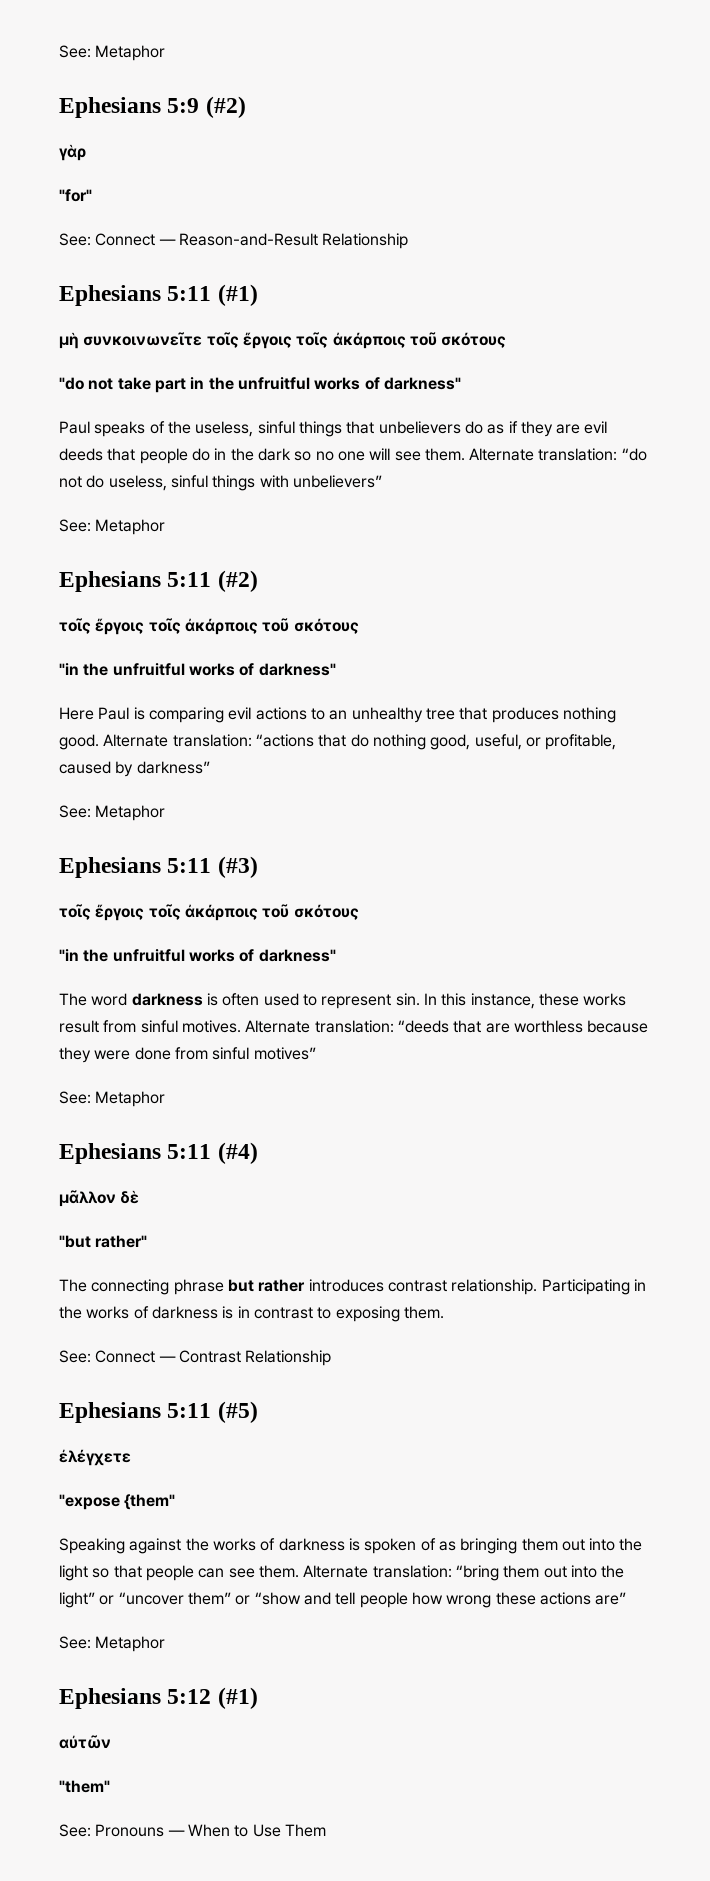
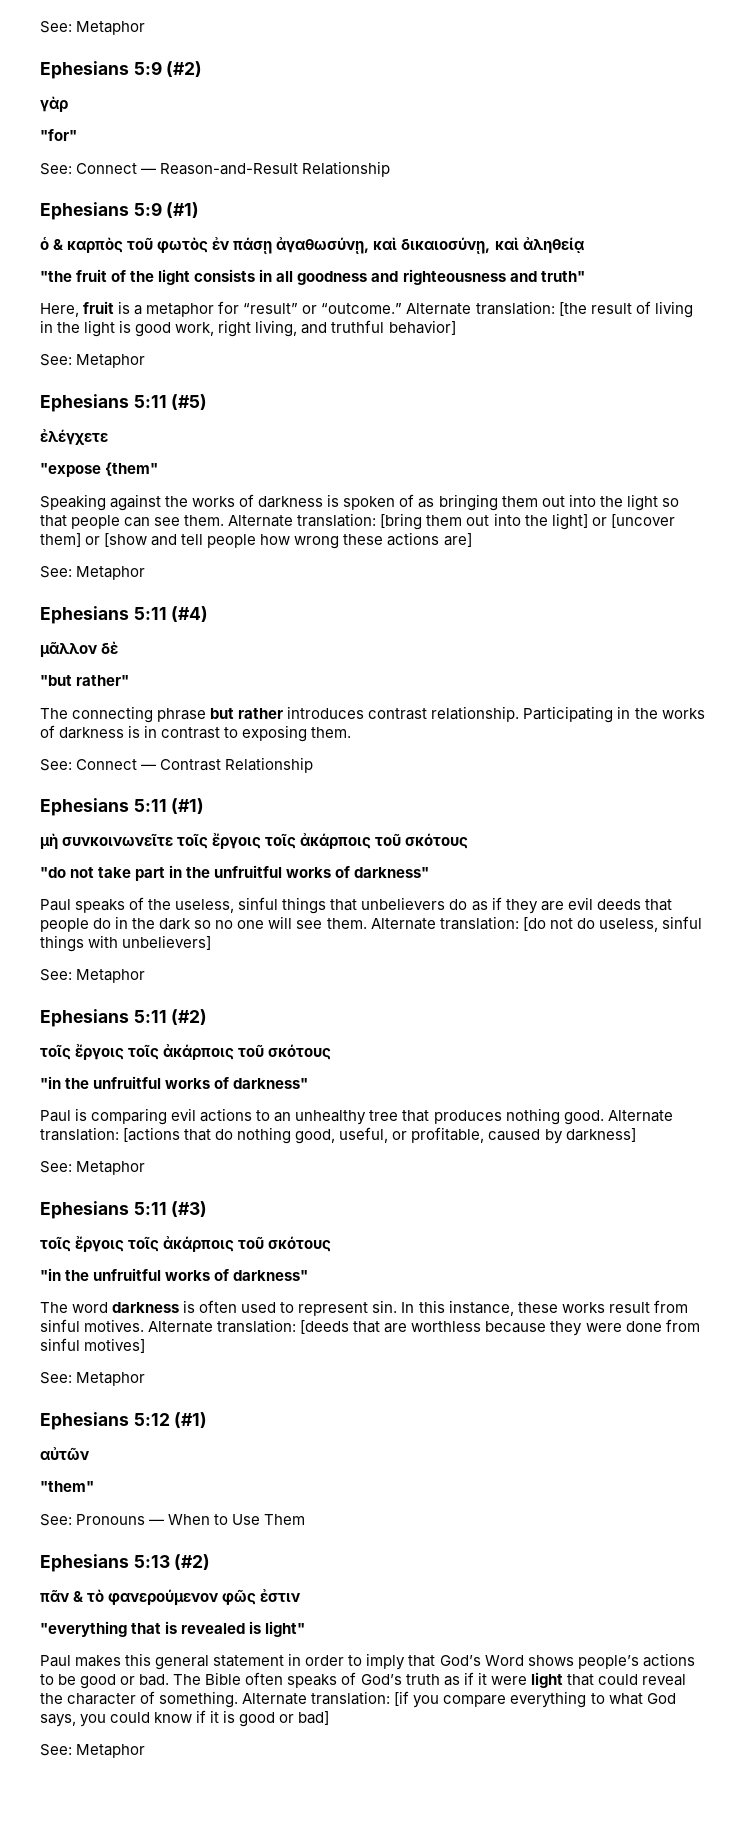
+ Ephesians 5:9 (#1)
+ ὁ & καρπὸς τοῦ φωτὸς ἐν πάσῃ ἀγαθωσύνῃ, καὶ δικαιοσύνῃ, καὶ ἀληθείᾳ
+ "the fruit of the light consists in all goodness and righteousness and truth"
+ Here, fruit is a metaphor for “result” or “outcome.” Alternate translation: [the result of living in the light is good work, right living, and truthful behavior]
+ See: Metaphor
+ Ephesians 5:11 (#5)
+ ἐλέγχετε
+ "expose {them"
+ Speaking against the works of darkness is spoken of as bringing them out into the light so that people can see them. Alternate translation: [bring them out into the light] or [uncover them] or [show and tell people how wrong these actions are]
+ See: Metaphor
+ Ephesians 5:11 (#4)
+ μᾶλλον δὲ
+ "but rather"
+ The connecting phrase but rather introduces contrast relationship. Participating in the works of darkness is in contrast to exposing them.
+ See: Connect — Contrast Relationship
- Alternate translation: “do not do useless, sinful things with unbelievers”
+ Alternate translation: [do not do useless, sinful things with unbelievers]
- Here Paul is comparing evil actions to an unhealthy tree that produces nothing good.
+ Paul is comparing evil actions to an unhealthy tree that produces nothing good.
- Alternate translation: “actions that do nothing good, useful, or profitable, caused by darkness”
+ Alternate translation: [actions that do nothing good, useful, or profitable, caused by darkness]
- Alternate translation: “deeds that are worthless because they were done from sinful motives”
- See: Metaphor
- Ephesians 5:11 (#4)
- μᾶλλον δὲ
- "but rather"
- The connecting phrase but rather introduces contrast relationship. Participating in the works of darkness is in contrast to exposing them.
- See: Connect — Contrast Relationship
- Ephesians 5:11 (#5)
- ἐλέγχετε
- "expose {them"
- Speaking against the works of darkness is spoken of as bringing them out into the light so that people can see them. Alternate translation: “bring them out into the light” or “uncover them” or “show and tell people how wrong these actions are”
+ Alternate translation: [deeds that are worthless because they were done from sinful motives]
+ Ephesians 5:13 (#2)
+ πᾶν & τὸ φανερούμενον φῶς ἐστιν
+ "everything that is revealed is light"
+ Paul makes this general statement in order to imply that God’s Word shows people’s actions to be good or bad. The Bible often speaks of God’s truth as if it were light that could reveal the character of something. Alternate translation: [if you compare everything to what God says, you could know if it is good or bad]
+ See: Metaphor

